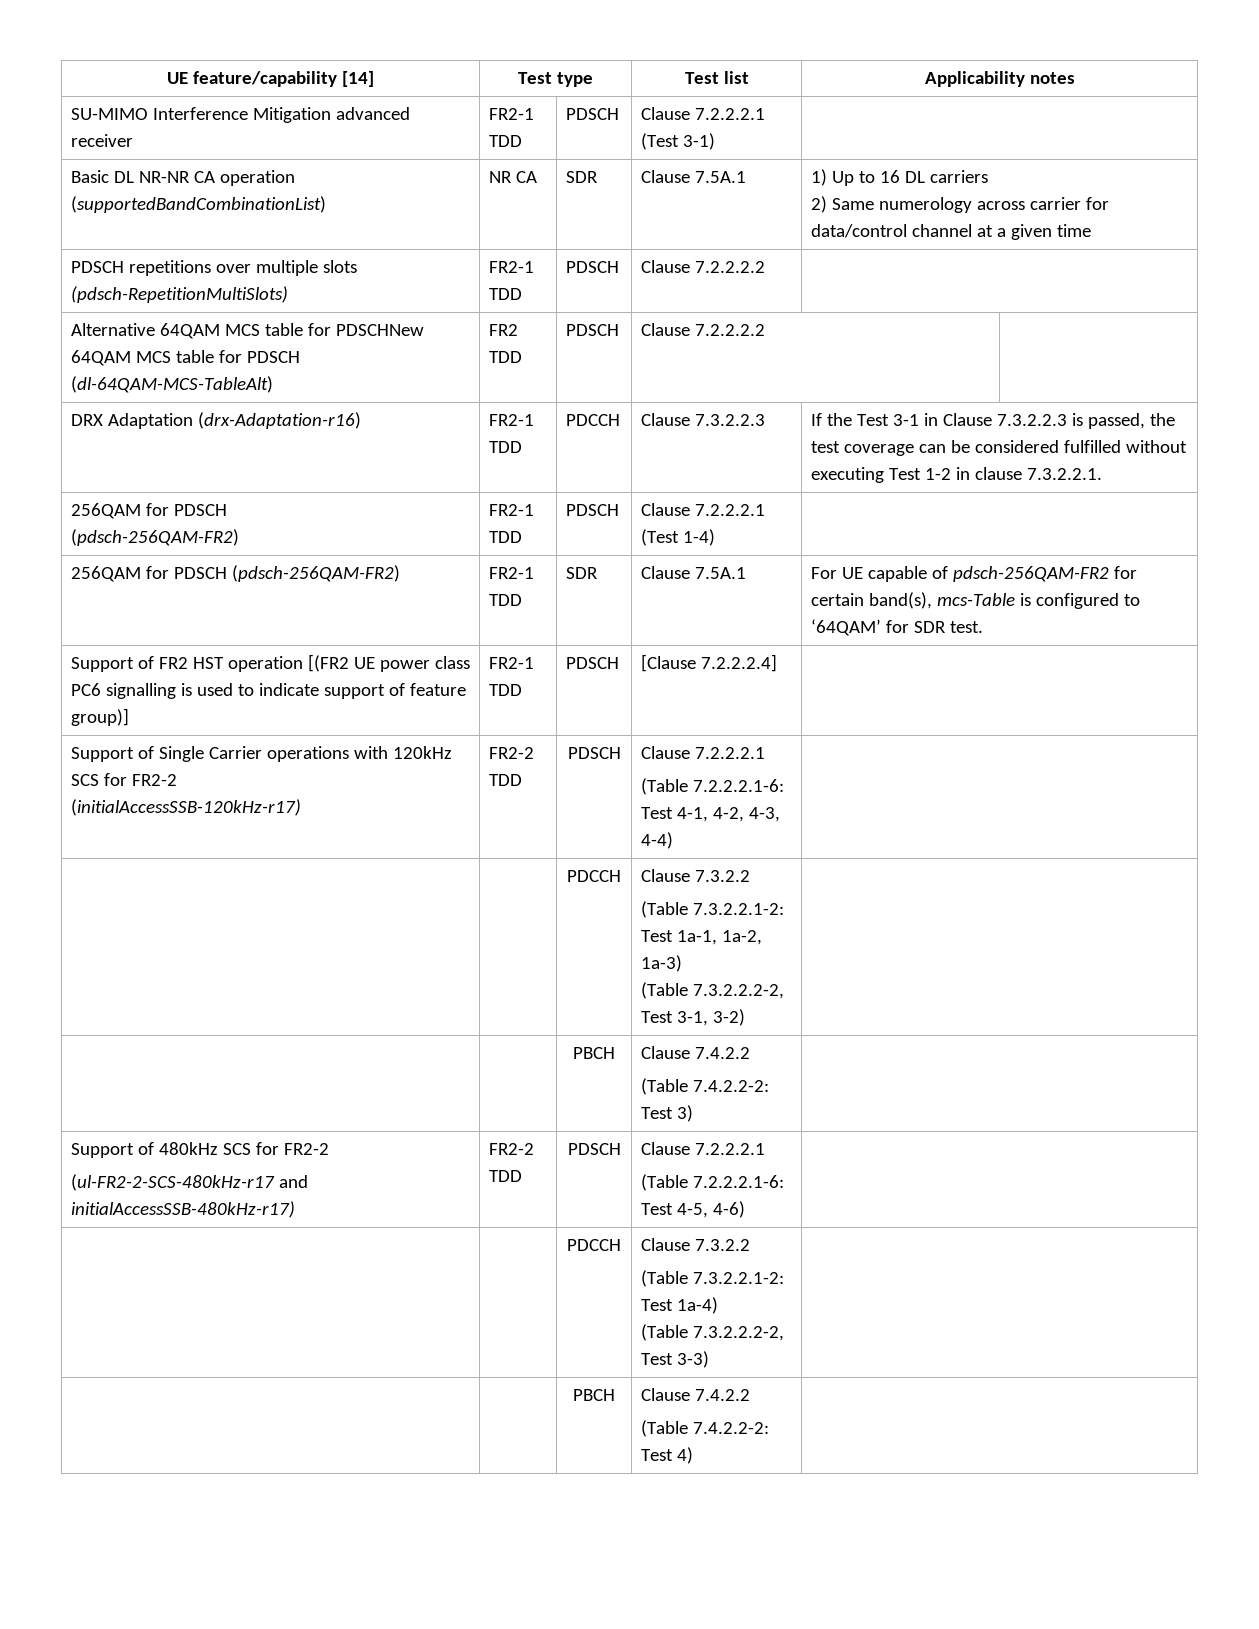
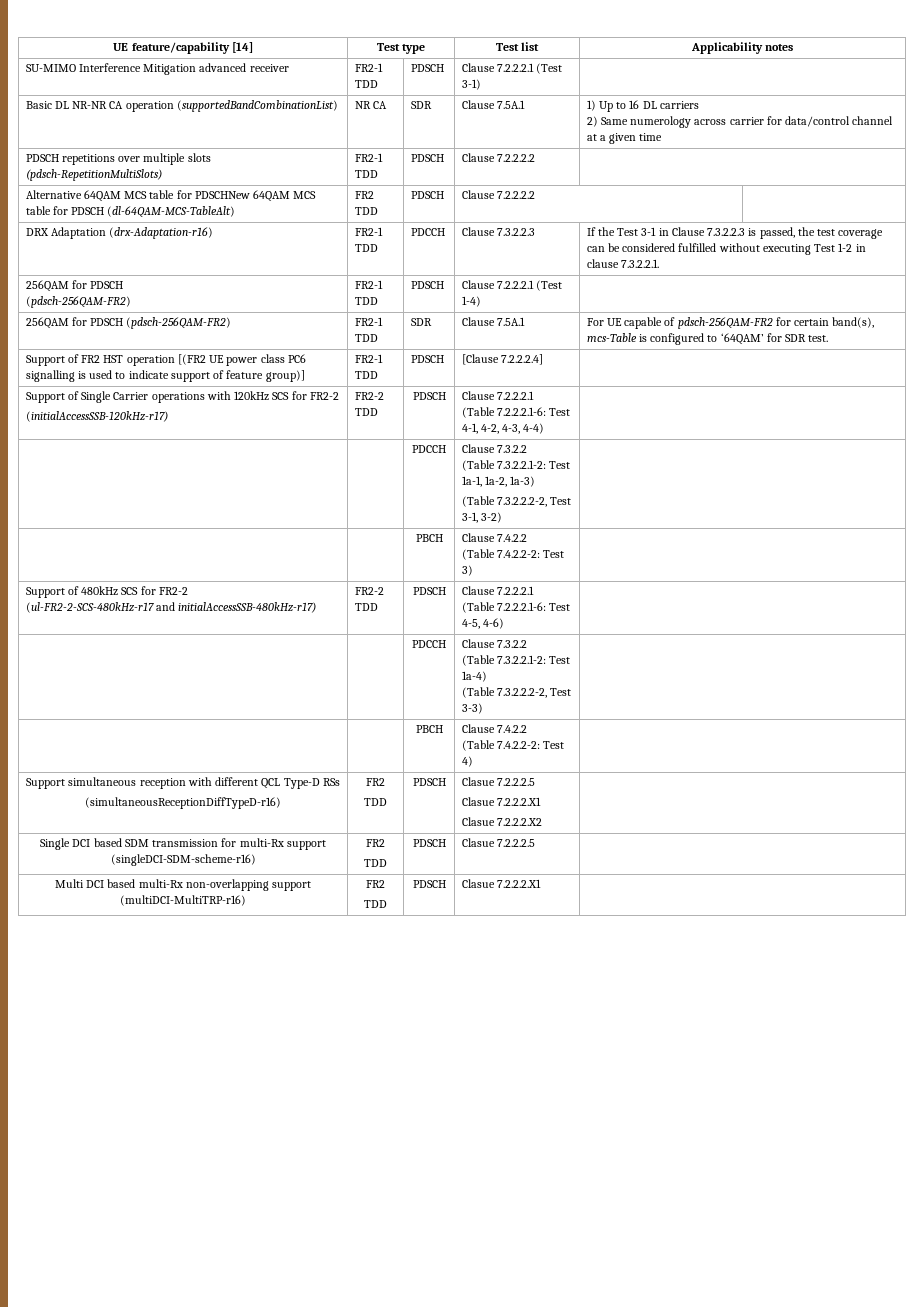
+ Support simultaneous reception with different QCL Type-D RSs
+ (simultaneousReceptionDiffTypeD-r16) | FR2
+ TDD | PDSCH | Clasue 7.2.2.2.5
+ Clasue 7.2.2.2.X1
+ Clasue 7.2.2.2.X2 |
+ Single DCI based SDM transmission for multi-Rx support (singleDCI-SDM-scheme-r16) | FR2
+ TDD | PDSCH | Clasue 7.2.2.2.5 |
+ Multi DCI based multi-Rx non-overlapping support (multiDCI-MultiTRP-r16) | FR2
+ TDD | PDSCH | Clasue 7.2.2.2.X1 |

